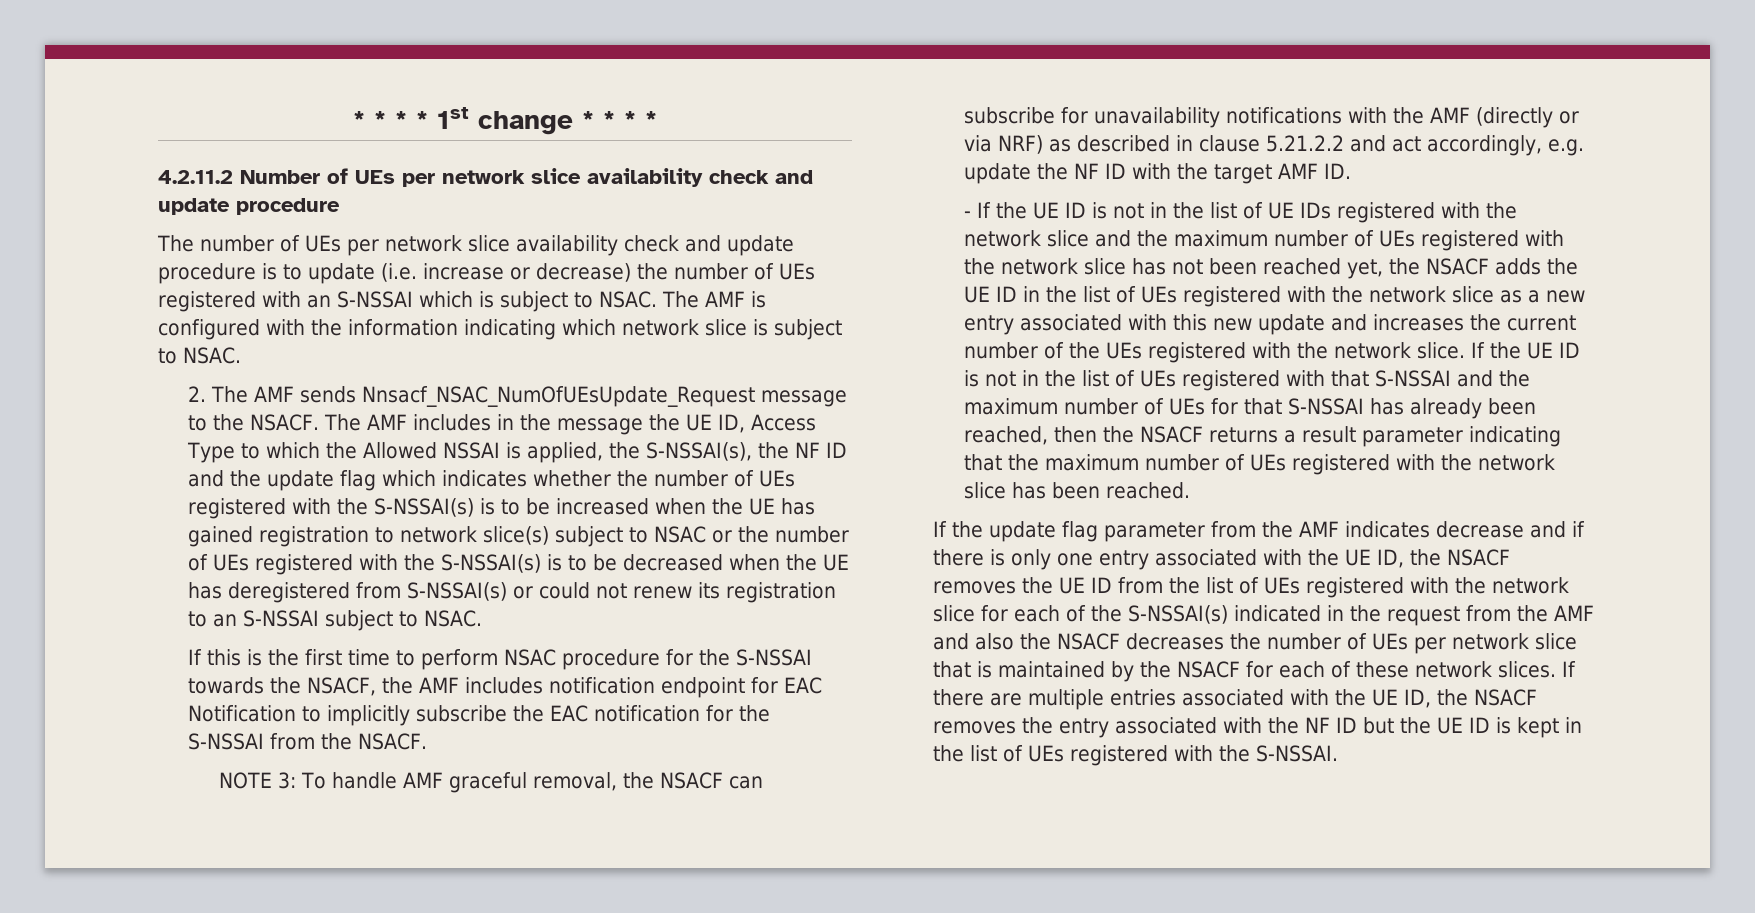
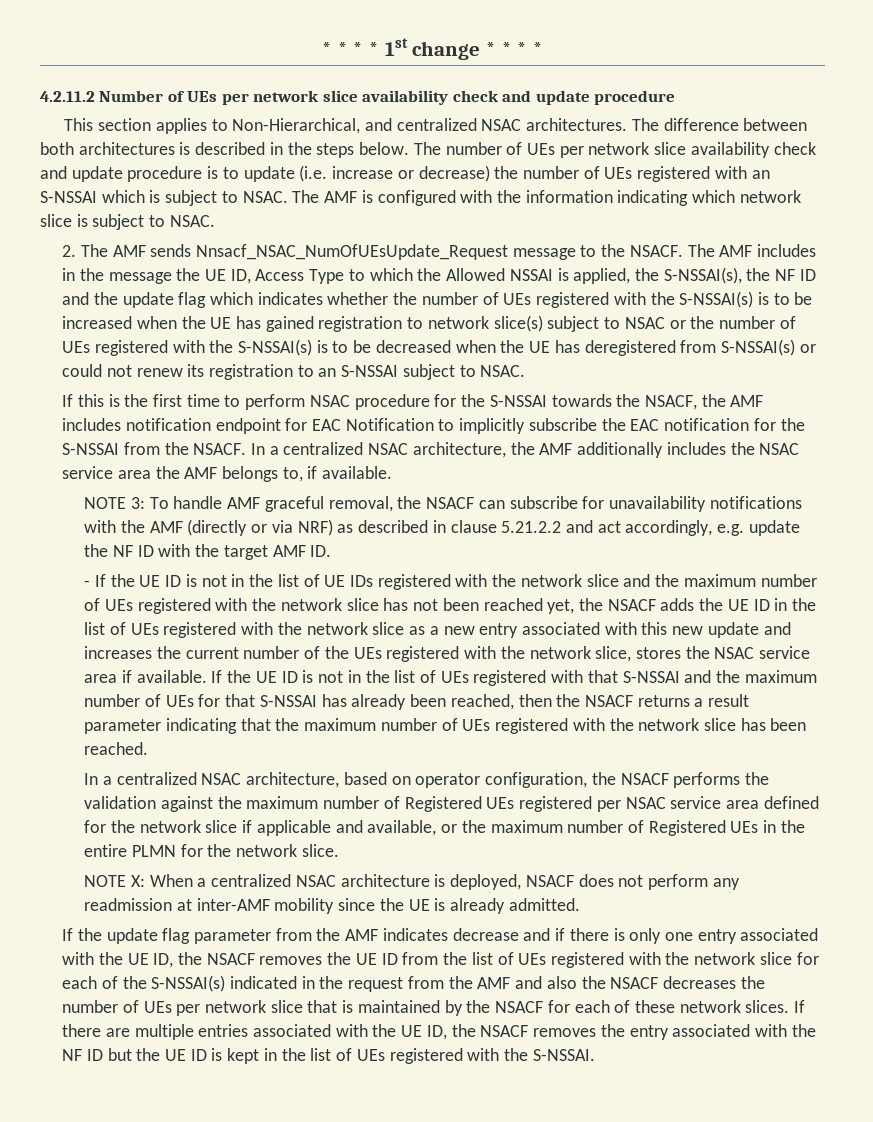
+ This section applies to Non-Hierarchical, and centralized NSAC architectures. The difference between both architectures is described in the steps below.
+ In a centralized NSAC architecture, the AMF additionally includes the NSAC service area the AMF belongs to, if available.
- - If the UE ID is not in the list of UE IDs registered with the network slice and the maximum number of UEs registered with the network slice has not been reached yet, the NSACF adds the UE ID in the list of UEs registered with the network slice as a new entry associated with this new update and increases the current number of the UEs registered with the network slice.
+ - If the UE ID is not in the list of UE IDs registered with the network slice and the maximum number of UEs registered with the network slice has not been reached yet, the NSACF adds the UE ID in the list of UEs registered with the network slice as a new entry associated with this new update and increases the current number of the UEs registered with the network slice, stores the NSAC service area if available.
+ In a centralized NSAC architecture, based on operator configuration, the NSACF performs the validation against the maximum number of Registered UEs registered per NSAC service area defined for the network slice if applicable and available, or the maximum number of Registered UEs in the entire PLMN for the network slice.
+ NOTE X: When a centralized NSAC architecture is deployed, NSACF does not perform any readmission at inter-AMF mobility since the UE is already admitted.

